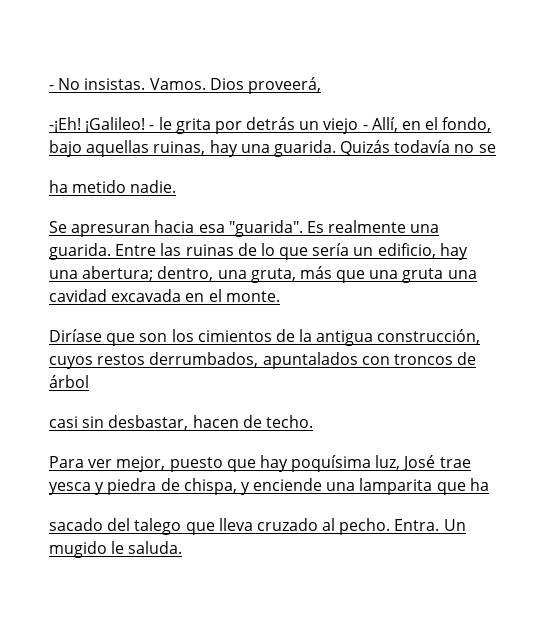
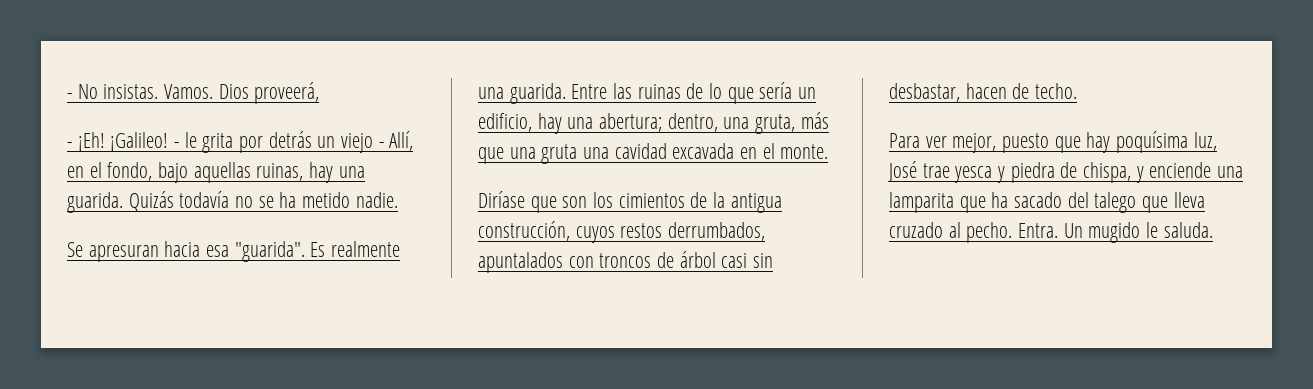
- -¡Eh!
+ - ¡Eh!
- Quizás todavía no se
- ha metido nadie.
+ Quizás todavía no se ha metido nadie.
- Diríase que son los cimientos de la antigua construcción, cuyos restos derrumbados, apuntalados con troncos de árbol
- casi sin desbastar, hacen de techo.
+ Diríase que son los cimientos de la antigua construcción, cuyos restos derrumbados, apuntalados con troncos de árbol casi sin desbastar, hacen de techo.
- Para ver mejor, puesto que hay poquísima luz, José trae yesca y piedra de chispa, y enciende una lamparita que ha
- sacado del talego que lleva cruzado al pecho.
+ Para ver mejor, puesto que hay poquísima luz, José trae yesca y piedra de chispa, y enciende una lamparita que ha sacado del talego que lleva cruzado al pecho.

